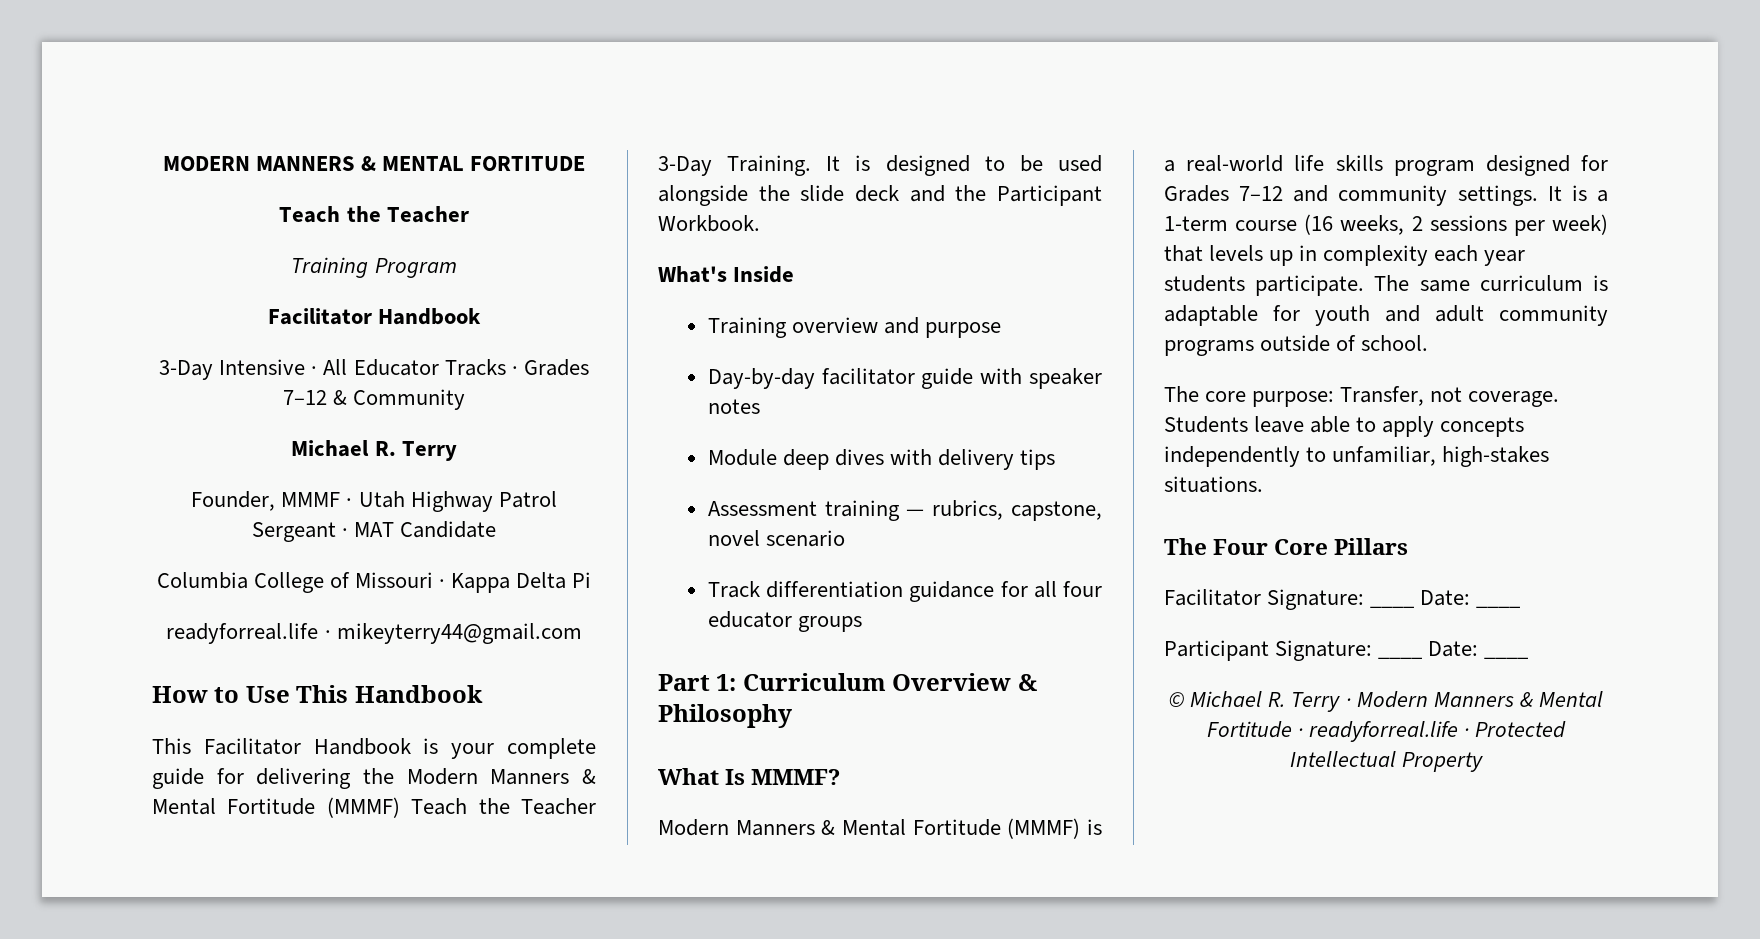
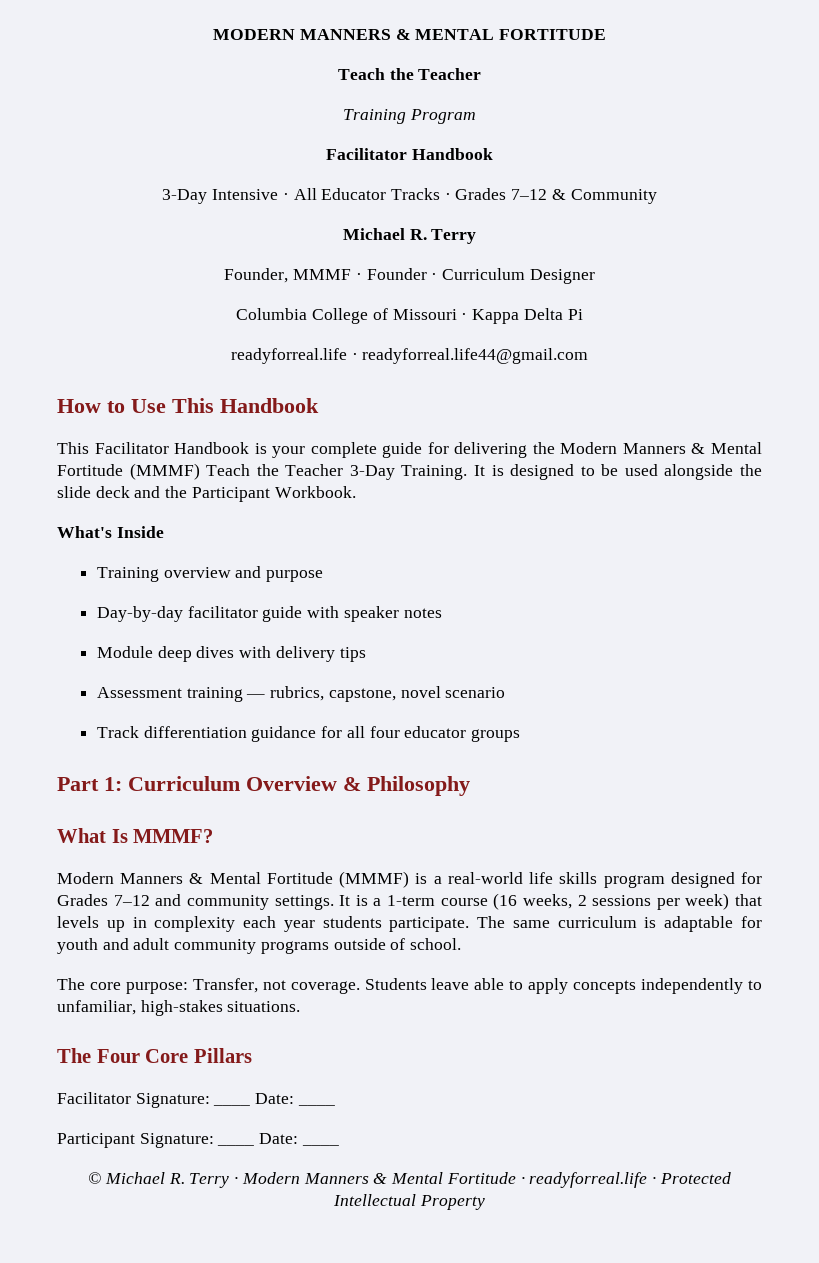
- Founder, MMMF · Utah Highway Patrol Sergeant · MAT Candidate
+ Founder, MMMF · Founder · Curriculum Designer
- readyforreal.life · mikeyterry44@gmail.com
+ readyforreal.life · readyforreal.life44@gmail.com

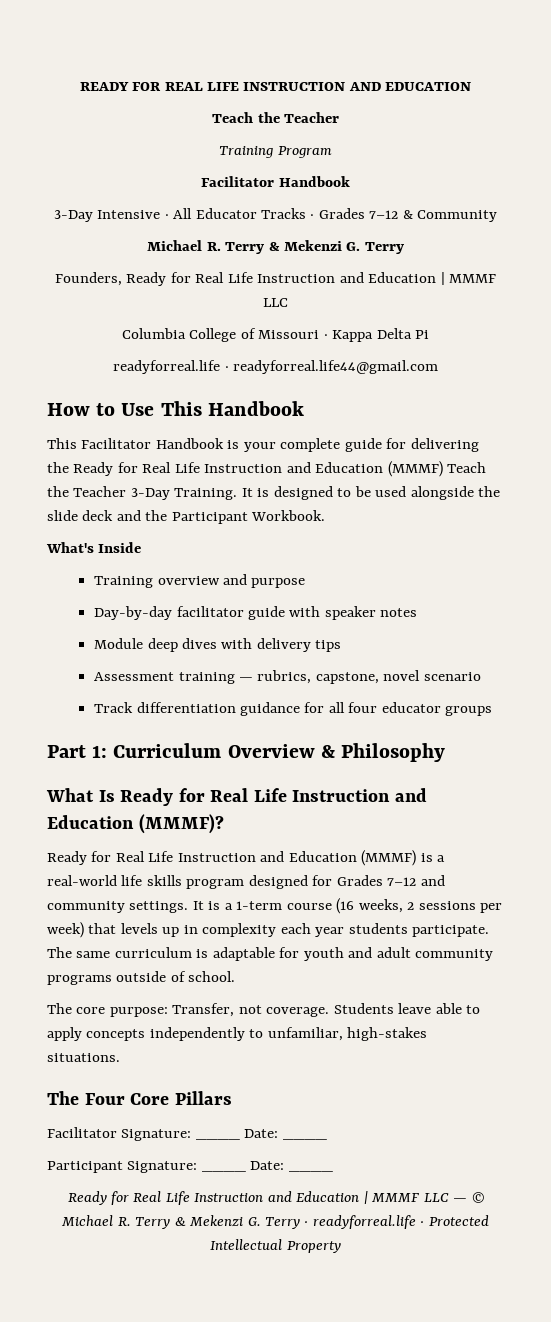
- MODERN MANNERS & MENTAL FORTITUDE
+ READY FOR REAL LIFE INSTRUCTION AND EDUCATION
  3-Day Intensive · All Educator Tracks · Grades 7–12 & Community
- Michael R. Terry
- Founder, MMMF · Founder · Curriculum Designer
+ Michael R. Terry & Mekenzi G. Terry
+ Founders, Ready for Real Life Instruction and Education | MMMF LLC
- This Facilitator Handbook is your complete guide for delivering the Modern Manners & Mental Fortitude (MMMF) Teach the Teacher 3-Day Training.
+ This Facilitator Handbook is your complete guide for delivering the Ready for Real Life Instruction and Education (MMMF) Teach the Teacher 3-Day Training.
- What Is MMMF?
- Modern Manners & Mental Fortitude (MMMF) is a real-world life skills program designed for Grades 7–12 and community settings.
+ What Is Ready for Real Life Instruction and Education (MMMF)?
+ Ready for Real Life Instruction and Education (MMMF) is a real-world life skills program designed for Grades 7–12 and community settings.
- © Michael R. Terry · Modern Manners & Mental Fortitude · readyforreal.life · Protected Intellectual Property
+ Ready for Real Life Instruction and Education | MMMF LLC — © Michael R. Terry & Mekenzi G. Terry · readyforreal.life · Protected Intellectual Property

